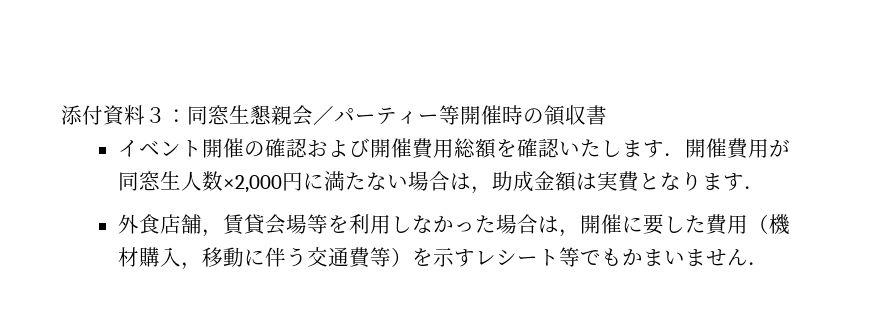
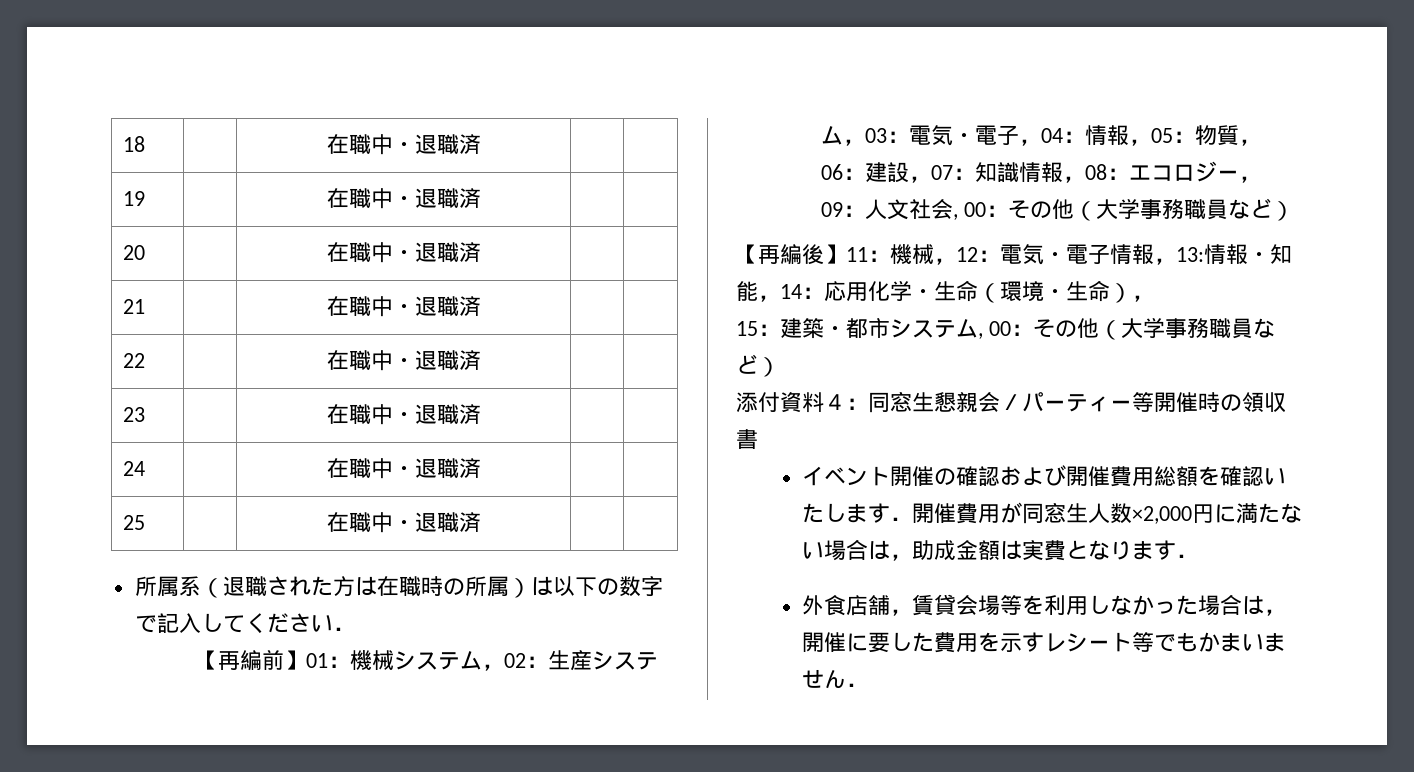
+ 18 | | 在職中・退職済 | |
+ 19 | | 在職中・退職済 | |
+ 20 | | 在職中・退職済 | |
+ 21 | | 在職中・退職済 | |
+ 22 | | 在職中・退職済 | |
+ 23 | | 在職中・退職済 | |
+ 24 | | 在職中・退職済 | |
+ 25 | | 在職中・退職済 | |
+ 所属系（退職された方は在職時の所属）は以下の数字で記入してください．
+ 【再編前】01：機械システム，02：生産システム，03：電気・電子，04：情報，05：物質，06：建設，07：知識情報，08：エコロジー，09：人文社会, 00：その他（大学事務職員など）
+ 【再編後】11：機械，12：電気・電子情報，13:情報・知能，14：応用化学・生命（環境・生命），
+ 15：建築・都市システム, 00：その他（大学事務職員など）
- 添付資料３：同窓生懇親会／パーティー等開催時の領収書
+ 添付資料４：同窓生懇親会／パーティー等開催時の領収書
- 外食店舗，賃貸会場等を利用しなかった場合は，開催に要した費用（機材購入，移動に伴う交通費等）を示すレシート等でもかまいません．
+ 外食店舗，賃貸会場等を利用しなかった場合は，開催に要した費用を示すレシート等でもかまいません．

